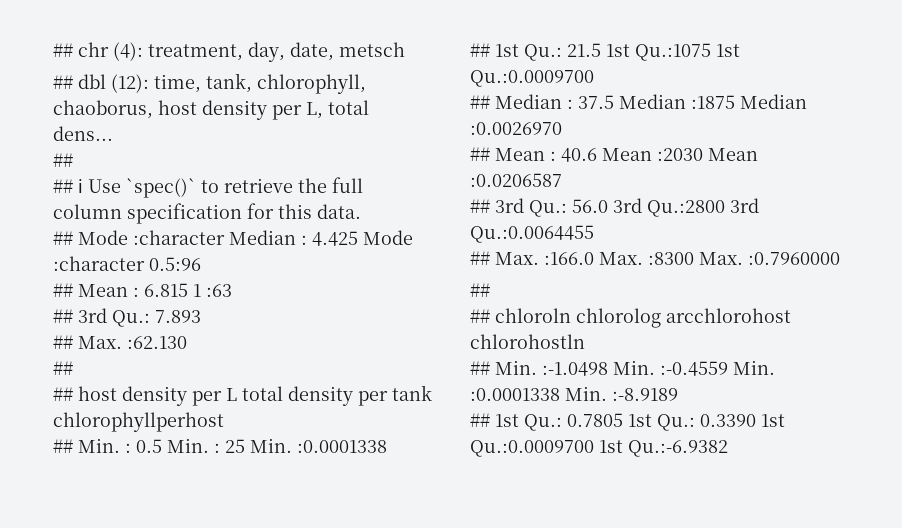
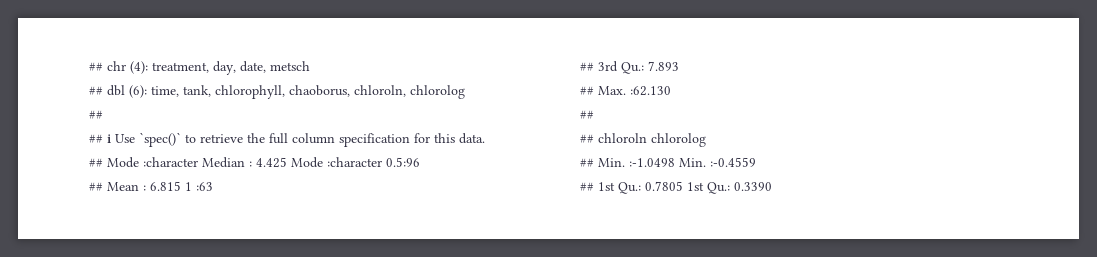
- ## dbl (12): time, tank, chlorophyll, chaoborus, host density per L, total dens...
+ ## dbl (6): time, tank, chlorophyll, chaoborus, chloroln, chlorolog
- ## host density per L total density per tank chlorophyllperhost
- ## Min. : 0.5 Min. : 25 Min. :0.0001338
- ## 1st Qu.: 21.5 1st Qu.:1075 1st Qu.:0.0009700
- ## Median : 37.5 Median :1875 Median :0.0026970
- ## Mean : 40.6 Mean :2030 Mean :0.0206587
- ## 3rd Qu.: 56.0 3rd Qu.:2800 3rd Qu.:0.0064455
- ## Max. :166.0 Max. :8300 Max. :0.7960000
- ##
- ## chloroln chlorolog arcchlorohost chlorohostln
+ ## chloroln chlorolog
- ## Min. :-1.0498 Min. :-0.4559 Min. :0.0001338 Min. :-8.9189
+ ## Min. :-1.0498 Min. :-0.4559
- ## 1st Qu.: 0.7805 1st Qu.: 0.3390 1st Qu.:0.0009700 1st Qu.:-6.9382
+ ## 1st Qu.: 0.7805 1st Qu.: 0.3390

